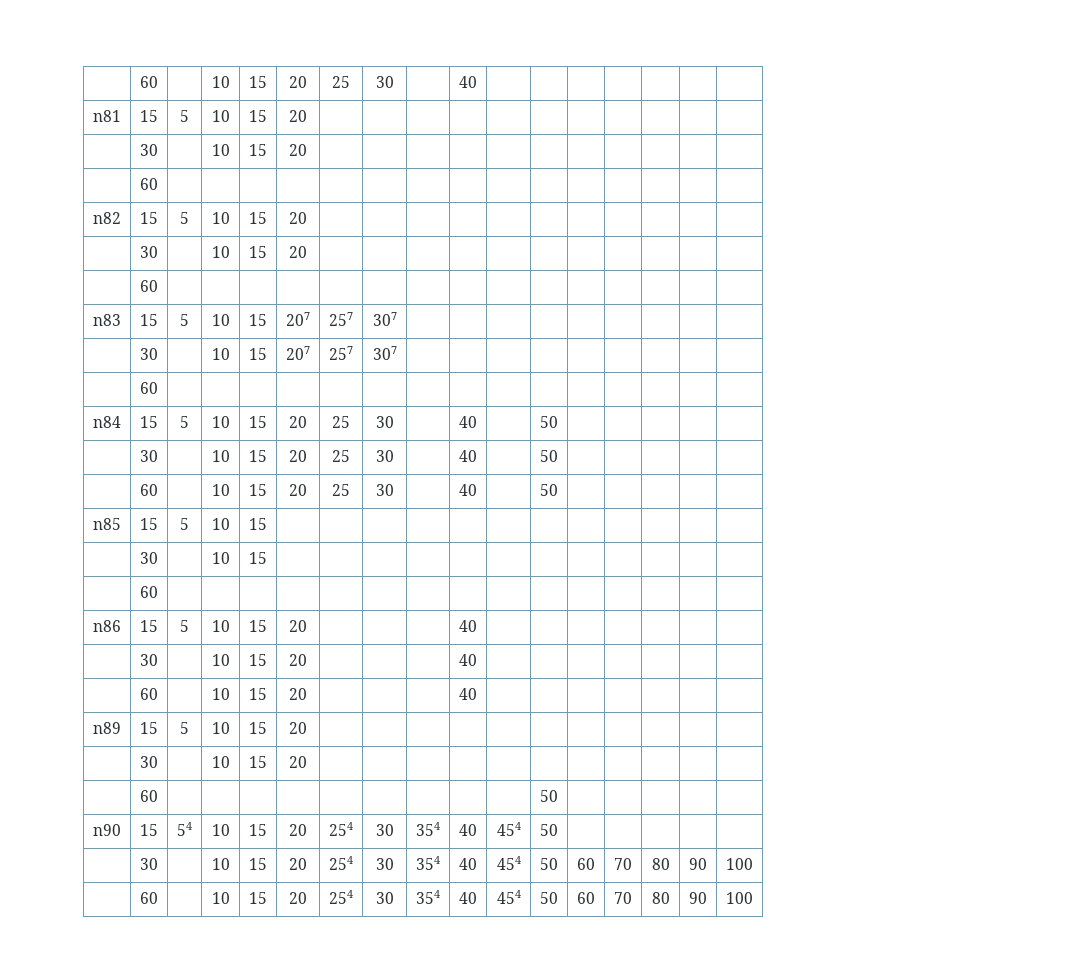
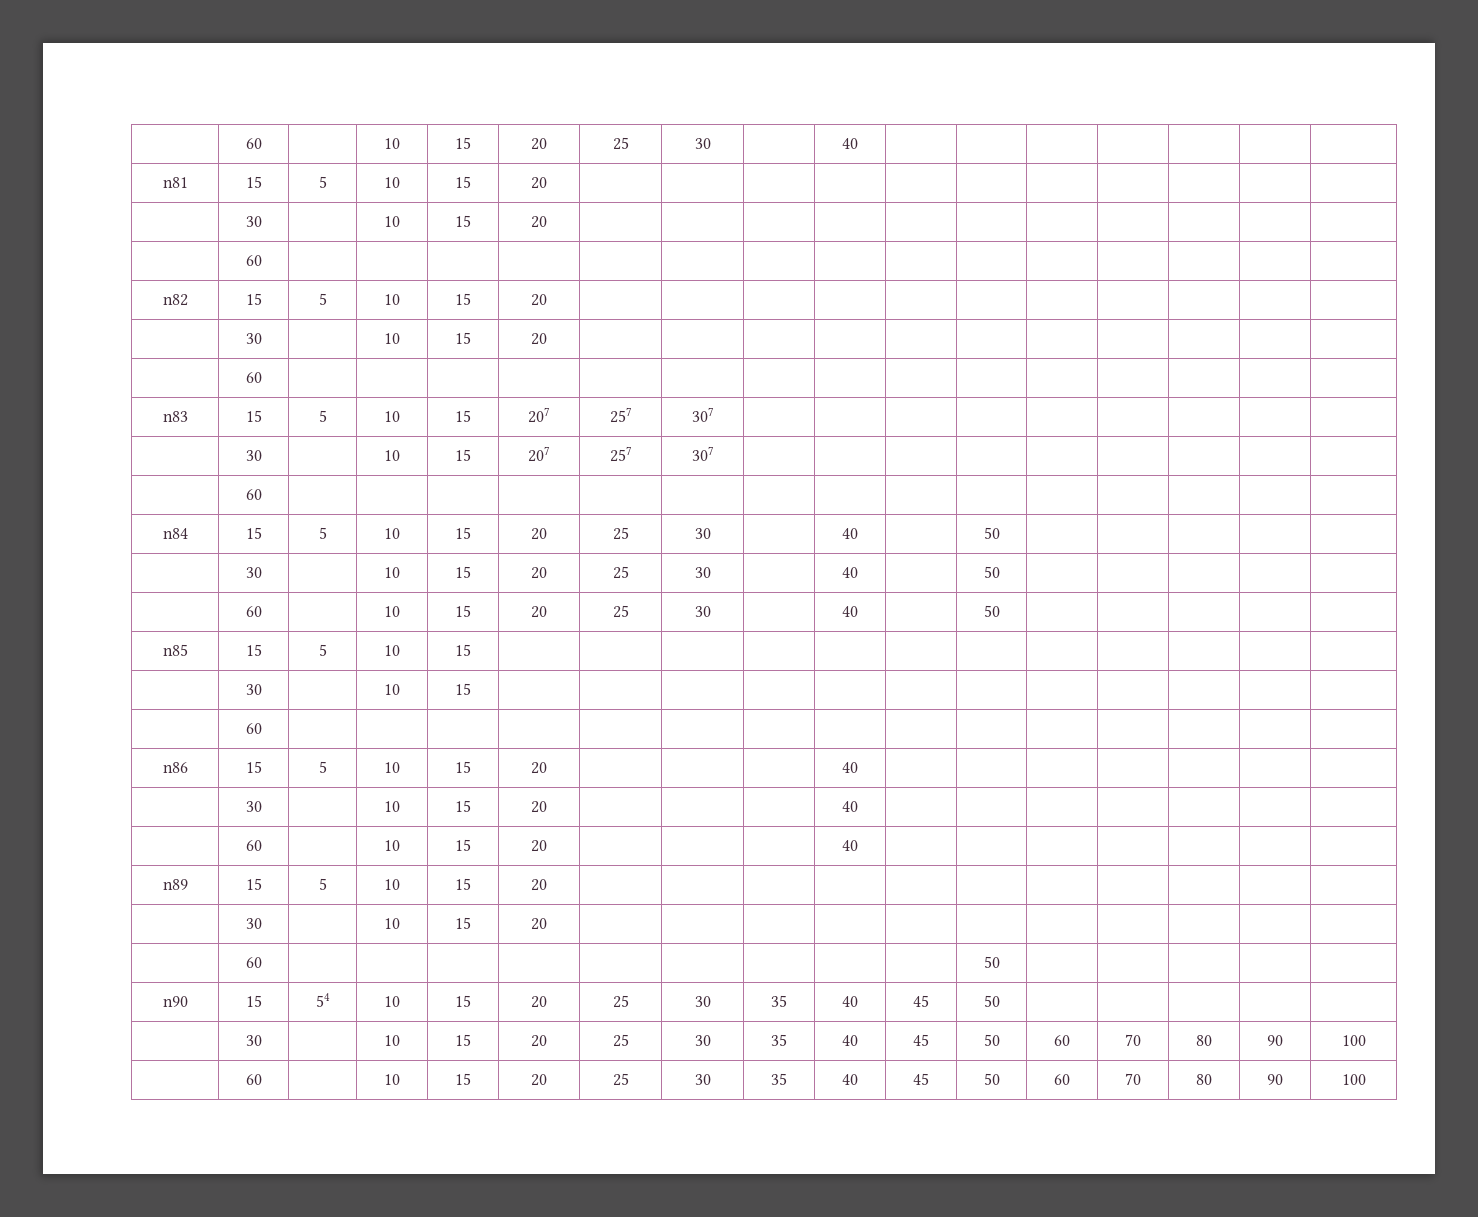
- n90 | 15 | 54 | 10 | 15 | 20 | 254 | 30 | 354 | 40 | 454 | 50 | | | | |
- | 30 | | 10 | 15 | 20 | 254 | 30 | 354 | 40 | 454 | 50 | 60 | 70 | 80 | 90 | 100
+ n90 | 15 | 54 | 10 | 15 | 20 | 25 | 30 | 35 | 40 | 45 | 50 | | | | |
+ | 30 | | 10 | 15 | 20 | 25 | 30 | 35 | 40 | 45 | 50 | 60 | 70 | 80 | 90 | 100
- | 60 | | 10 | 15 | 20 | 254 | 30 | 354 | 40 | 454 | 50 | 60 | 70 | 80 | 90 | 100
+ | 60 | | 10 | 15 | 20 | 25 | 30 | 35 | 40 | 45 | 50 | 60 | 70 | 80 | 90 | 100

